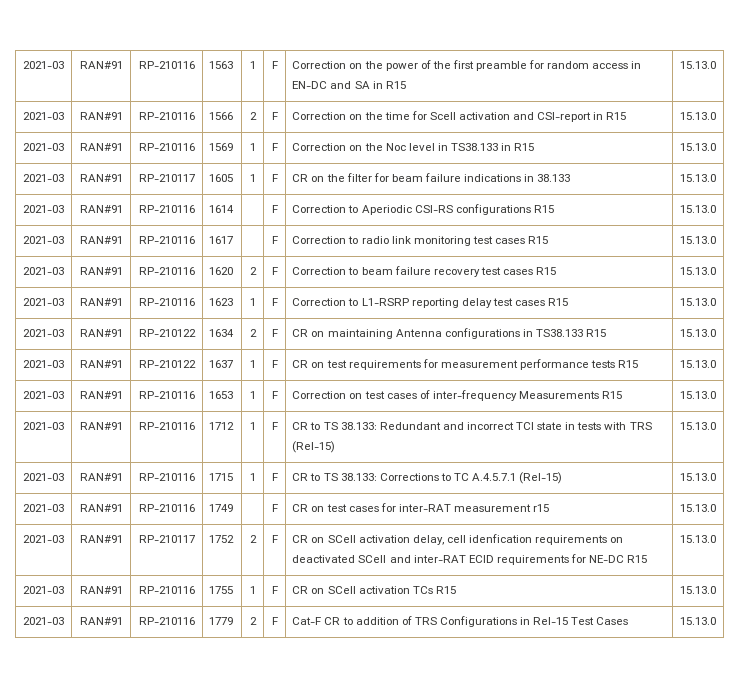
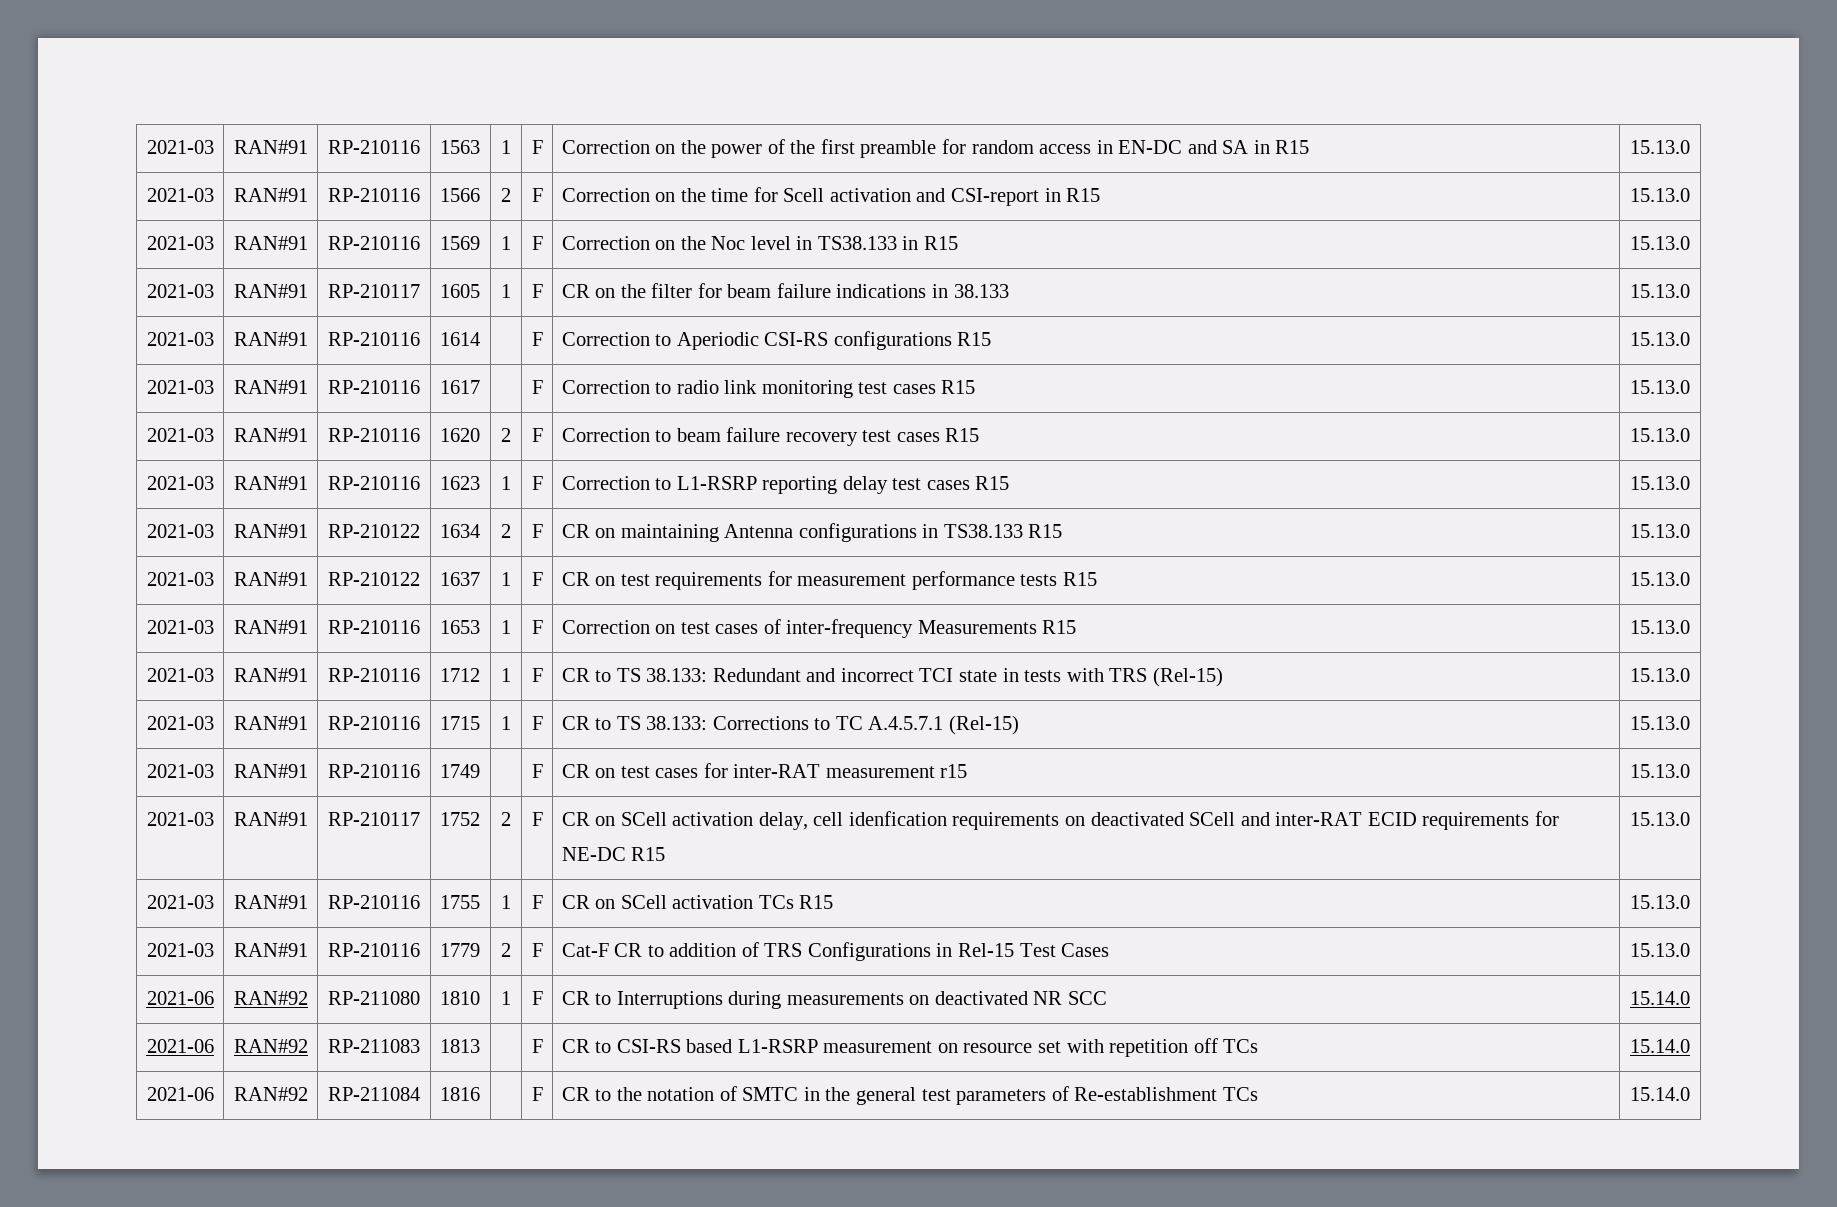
+ 2021-06 | RAN#92 | RP-211080 | 1810 | 1 | F | CR to Interruptions during measurements on deactivated NR SCC | 15.14.0
+ 2021-06 | RAN#92 | RP-211083 | 1813 | | F | CR to CSI-RS based L1-RSRP measurement on resource set with repetition off TCs | 15.14.0
+ 2021-06 | RAN#92 | RP-211084 | 1816 | | F | CR to the notation of SMTC in the general test parameters of Re-establishment TCs | 15.14.0

